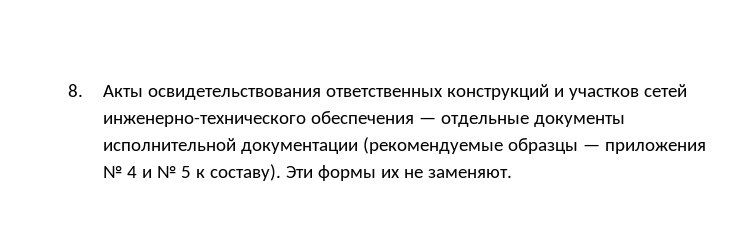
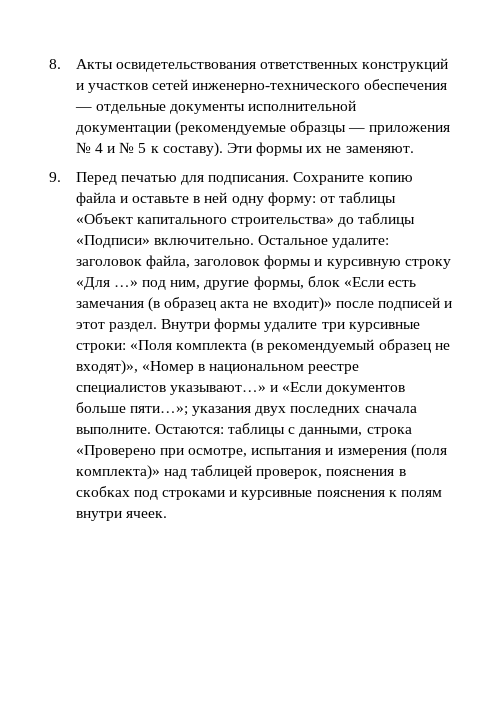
+ 9. Перед печатью для подписания. Сохраните копию файла и оставьте в ней одну форму: от таблицы «Объект капитального строительства» до таблицы «Подписи» включительно. Остальное удалите: заголовок файла, заголовок формы и курсивную строку «Для …» под ним, другие формы, блок «Если есть замечания (в образец акта не входит)» после подписей и этот раздел. Внутри формы удалите три курсивные строки: «Поля комплекта (в рекомендуемый образец не входят)», «Номер в национальном реестре специалистов указывают…» и «Если документов больше пяти…»; указания двух последних сначала выполните. Остаются: таблицы с данными, строка «Проверено при осмотре, испытания и измерения (поля комплекта)» над таблицей проверок, пояснения в скобках под строками и курсивные пояснения к полям внутри ячеек.

